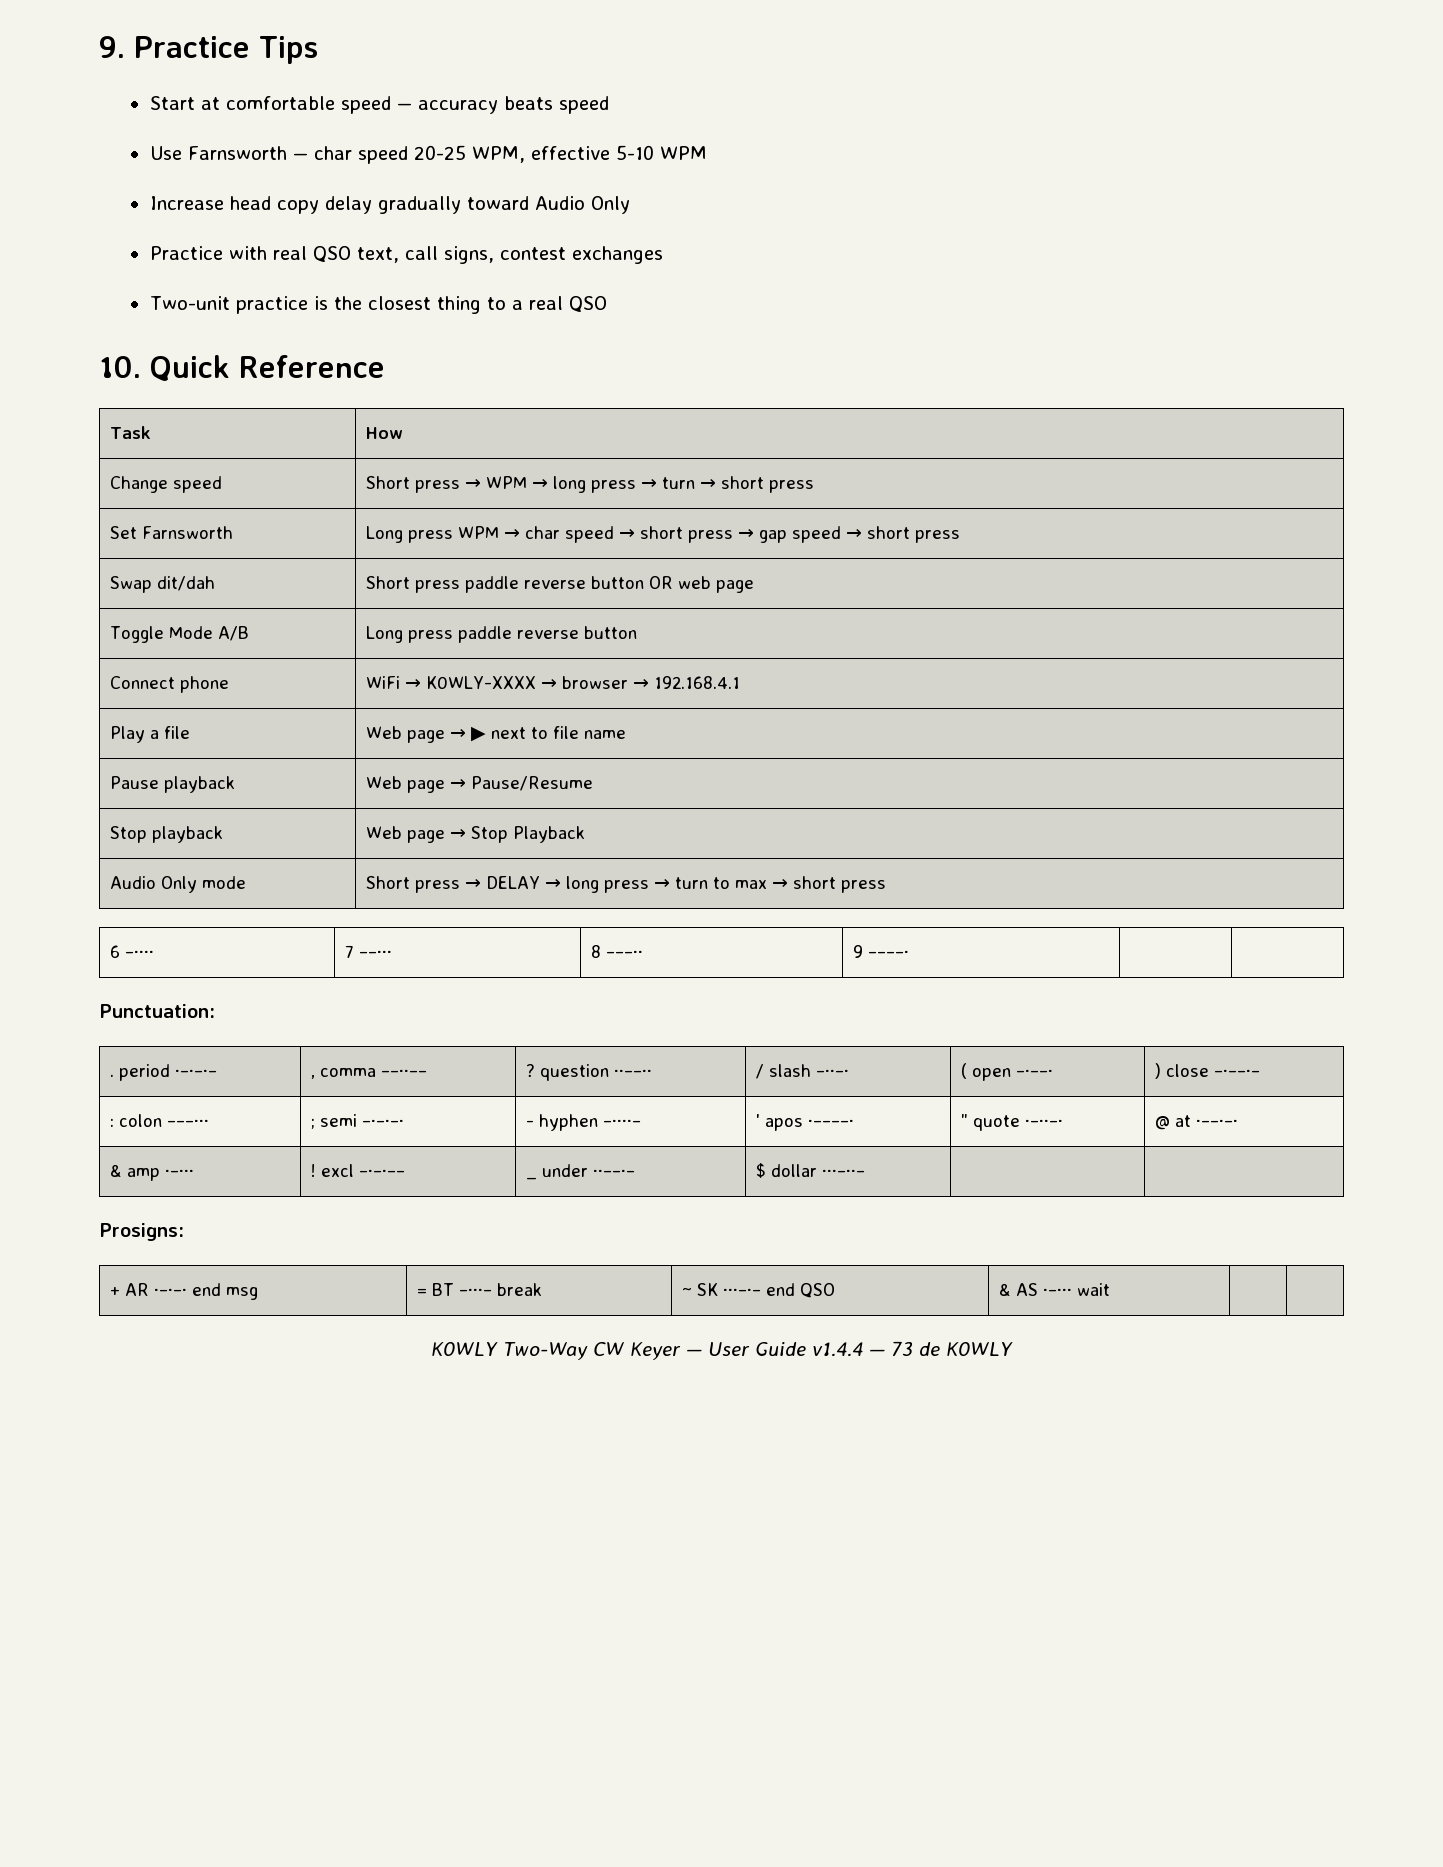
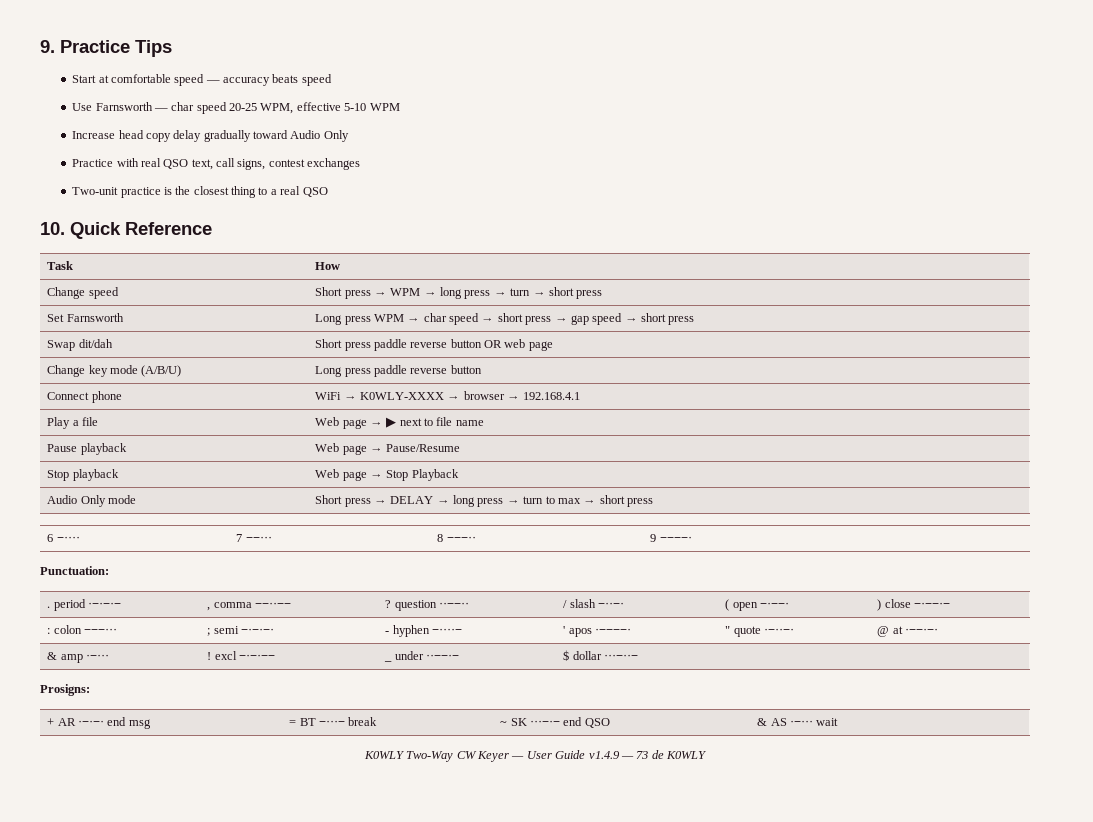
- Toggle Mode A/B | Long press paddle reverse button
+ Change key mode (A/B/U) | Long press paddle reverse button
- K0WLY Two-Way CW Keyer — User Guide v1.4.4 — 73 de K0WLY
+ K0WLY Two-Way CW Keyer — User Guide v1.4.9 — 73 de K0WLY

